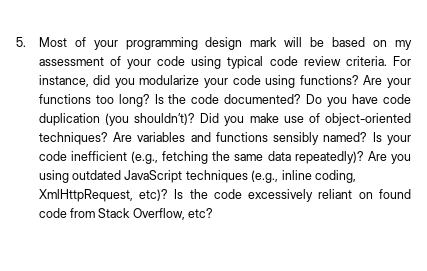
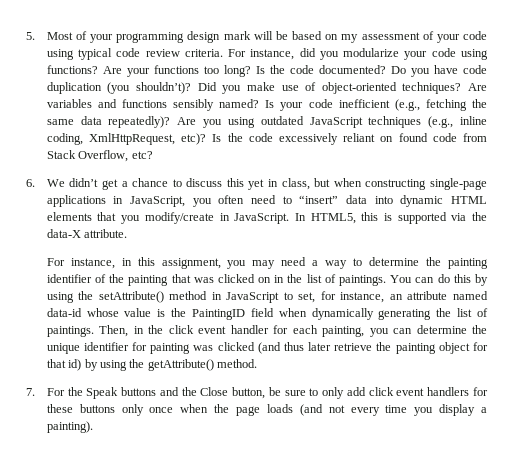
+ 6. We didn’t get a chance to discuss this yet in class, but when constructing single-page applications in JavaScript, you often need to “insert” data into dynamic HTML elements that you modify/create in JavaScript. In HTML5, this is supported via the data-X attribute.
+ For instance, in this assignment, you may need a way to determine the painting identifier of the painting that was clicked on in the list of paintings. You can do this by using the setAttribute() method in JavaScript to set, for instance, an attribute named data-id whose value is the PaintingID field when dynamically generating the list of paintings. Then, in the click event handler for each painting, you can determine the unique identifier for painting was clicked (and thus later retrieve the painting object for that id) by using the getAttribute() method.
+ 7. For the Speak buttons and the Close button, be sure to only add click event handlers for these buttons only once when the page loads (and not every time you display a painting).

